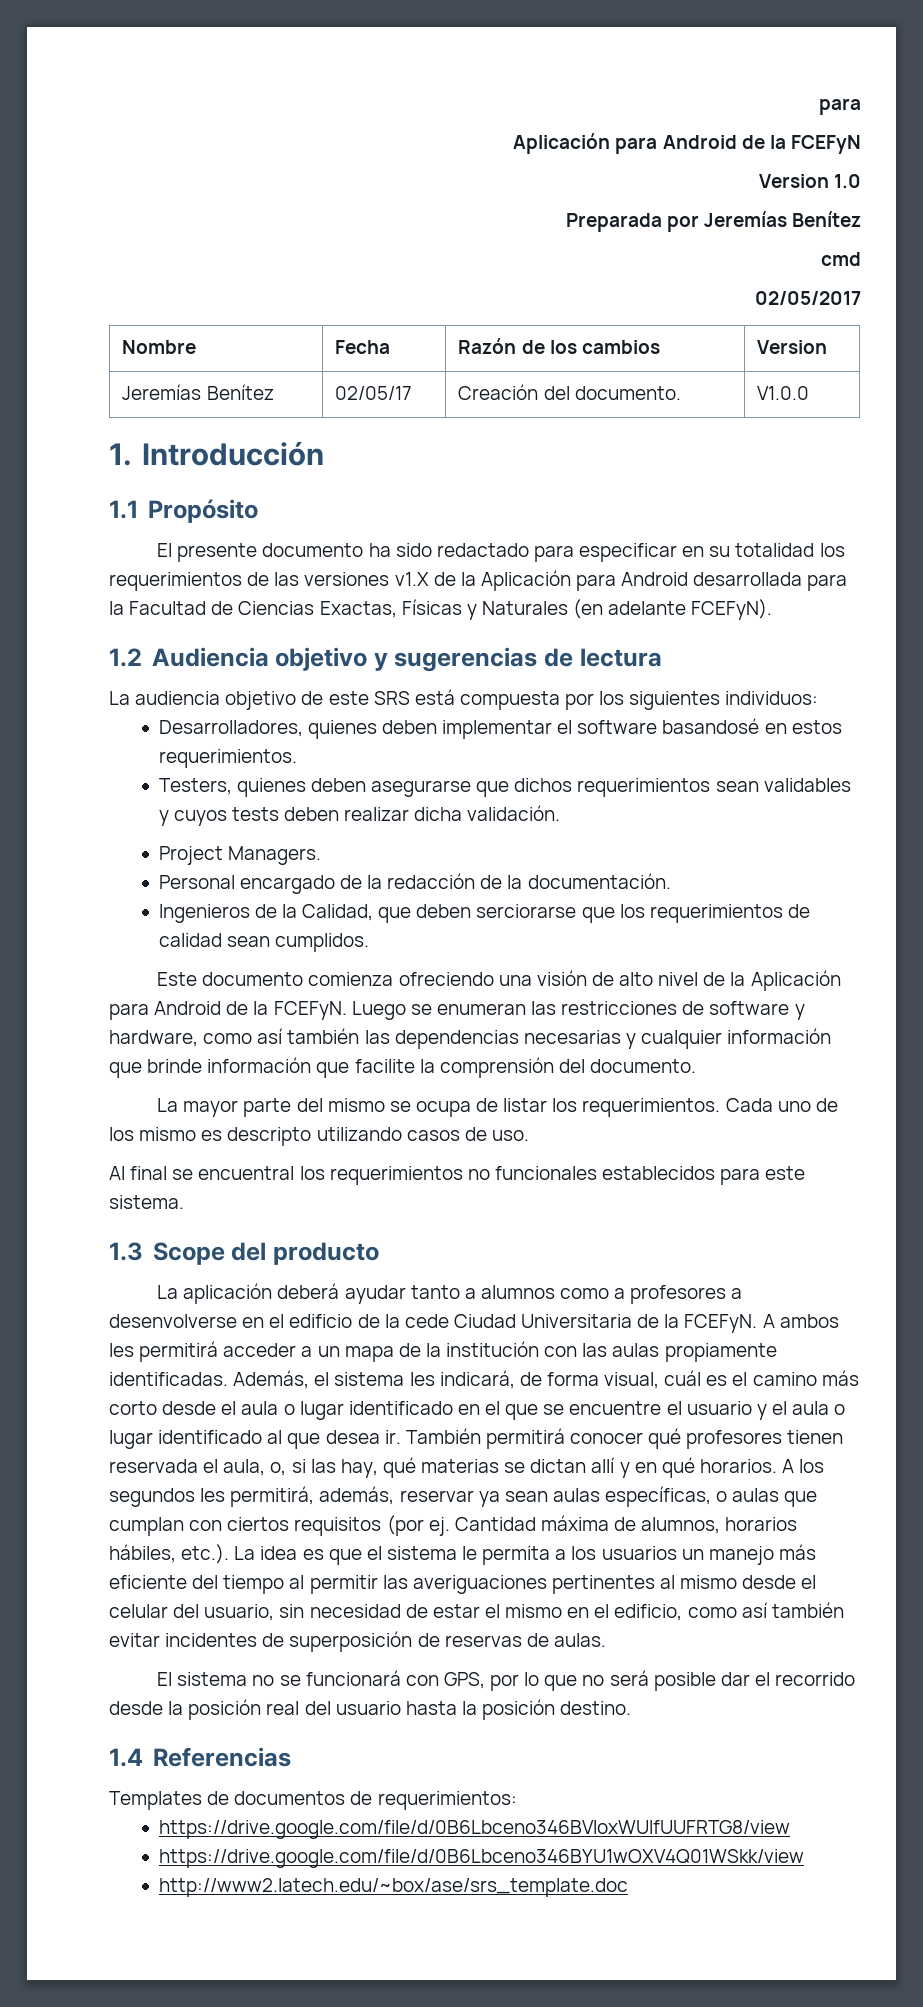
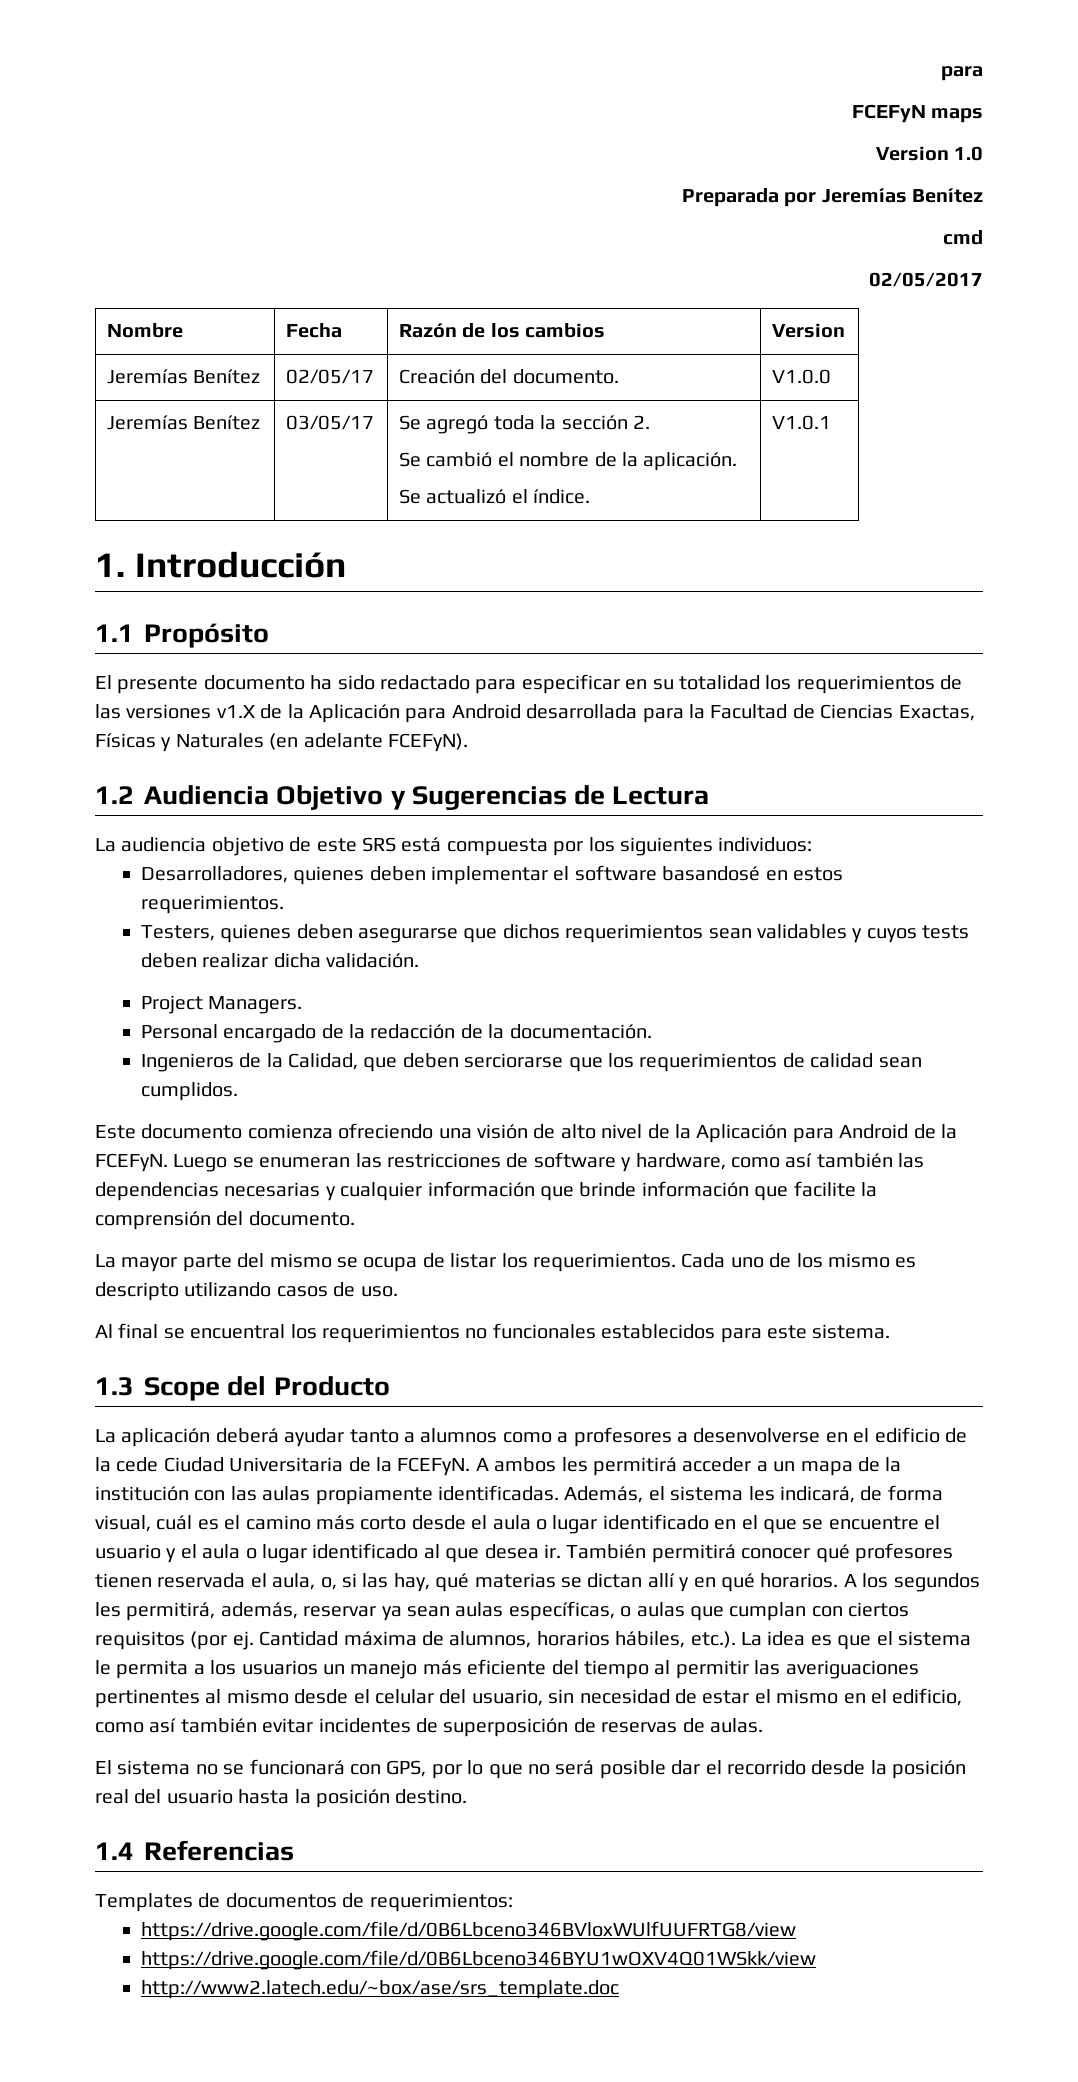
- Aplicación para Android de la FCEFyN
+ FCEFyN maps
+ Jeremías Benítez | 03/05/17 | Se agregó toda la sección 2.
+ Se cambió el nombre de la aplicación.
+ Se actualizó el índice. | V1.0.1
- 1.2 Audiencia objetivo y sugerencias de lectura
+ 1.2 Audiencia Objetivo y Sugerencias de Lectura
- 1.3 Scope del producto
+ 1.3 Scope del Producto

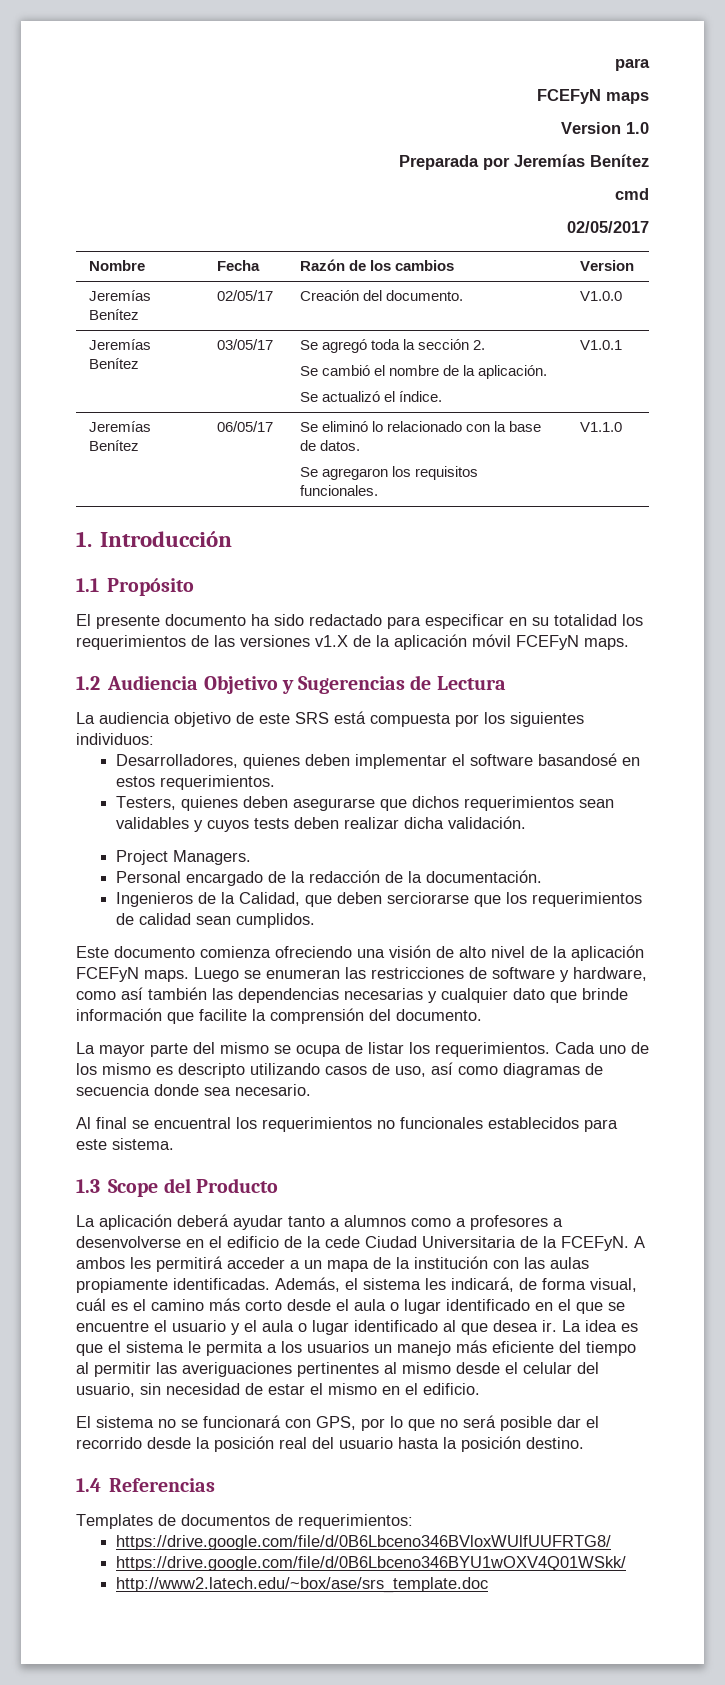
+ Jeremías Benítez | 06/05/17 | Se eliminó lo relacionado con la base de datos.
+ Se agregaron los requisitos funcionales. | V1.1.0
- El presente documento ha sido redactado para especificar en su totalidad los requerimientos de las versiones v1.X de la Aplicación para Android desarrollada para la Facultad de Ciencias Exactas, Físicas y Naturales (en adelante FCEFyN).
+ El presente documento ha sido redactado para especificar en su totalidad los requerimientos de las versiones v1.X de la aplicación móvil FCEFyN maps.
- Este documento comienza ofreciendo una visión de alto nivel de la Aplicación para Android de la FCEFyN.
+ Este documento comienza ofreciendo una visión de alto nivel de la aplicación FCEFyN maps.
- Luego se enumeran las restricciones de software y hardware, como así también las dependencias necesarias y cualquier información que brinde información que facilite la comprensión del documento.
+ Luego se enumeran las restricciones de software y hardware, como así también las dependencias necesarias y cualquier dato que brinde información que facilite la comprensión del documento.
- Cada uno de los mismo es descripto utilizando casos de uso.
+ Cada uno de los mismo es descripto utilizando casos de uso, así como diagramas de secuencia donde sea necesario.
- También permitirá conocer qué profesores tienen reservada el aula, o, si las hay, qué materias se dictan allí y en qué horarios. A los segundos les permitirá, además, reservar ya sean aulas específicas, o aulas que cumplan con ciertos requisitos (por ej. Cantidad máxima de alumnos, horarios hábiles, etc.). La idea es que el sistema le permita a los usuarios un manejo más eficiente del tiempo al permitir las averiguaciones pertinentes al mismo desde el celular del usuario, sin necesidad de estar el mismo en el edificio, como así también evitar incidentes de superposición de reservas de aulas.
+ La idea es que el sistema le permita a los usuarios un manejo más eficiente del tiempo al permitir las averiguaciones pertinentes al mismo desde el celular del usuario, sin necesidad de estar el mismo en el edificio.
- https://drive.google.com/file/d/0B6Lbceno346BVloxWUlfUUFRTG8/view
- https://drive.google.com/file/d/0B6Lbceno346BYU1wOXV4Q01WSkk/view
+ https://drive.google.com/file/d/0B6Lbceno346BVloxWUlfUUFRTG8/
+ https://drive.google.com/file/d/0B6Lbceno346BYU1wOXV4Q01WSkk/

